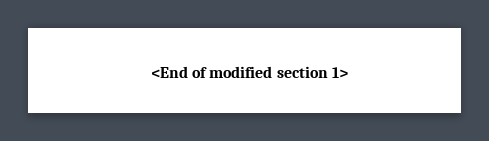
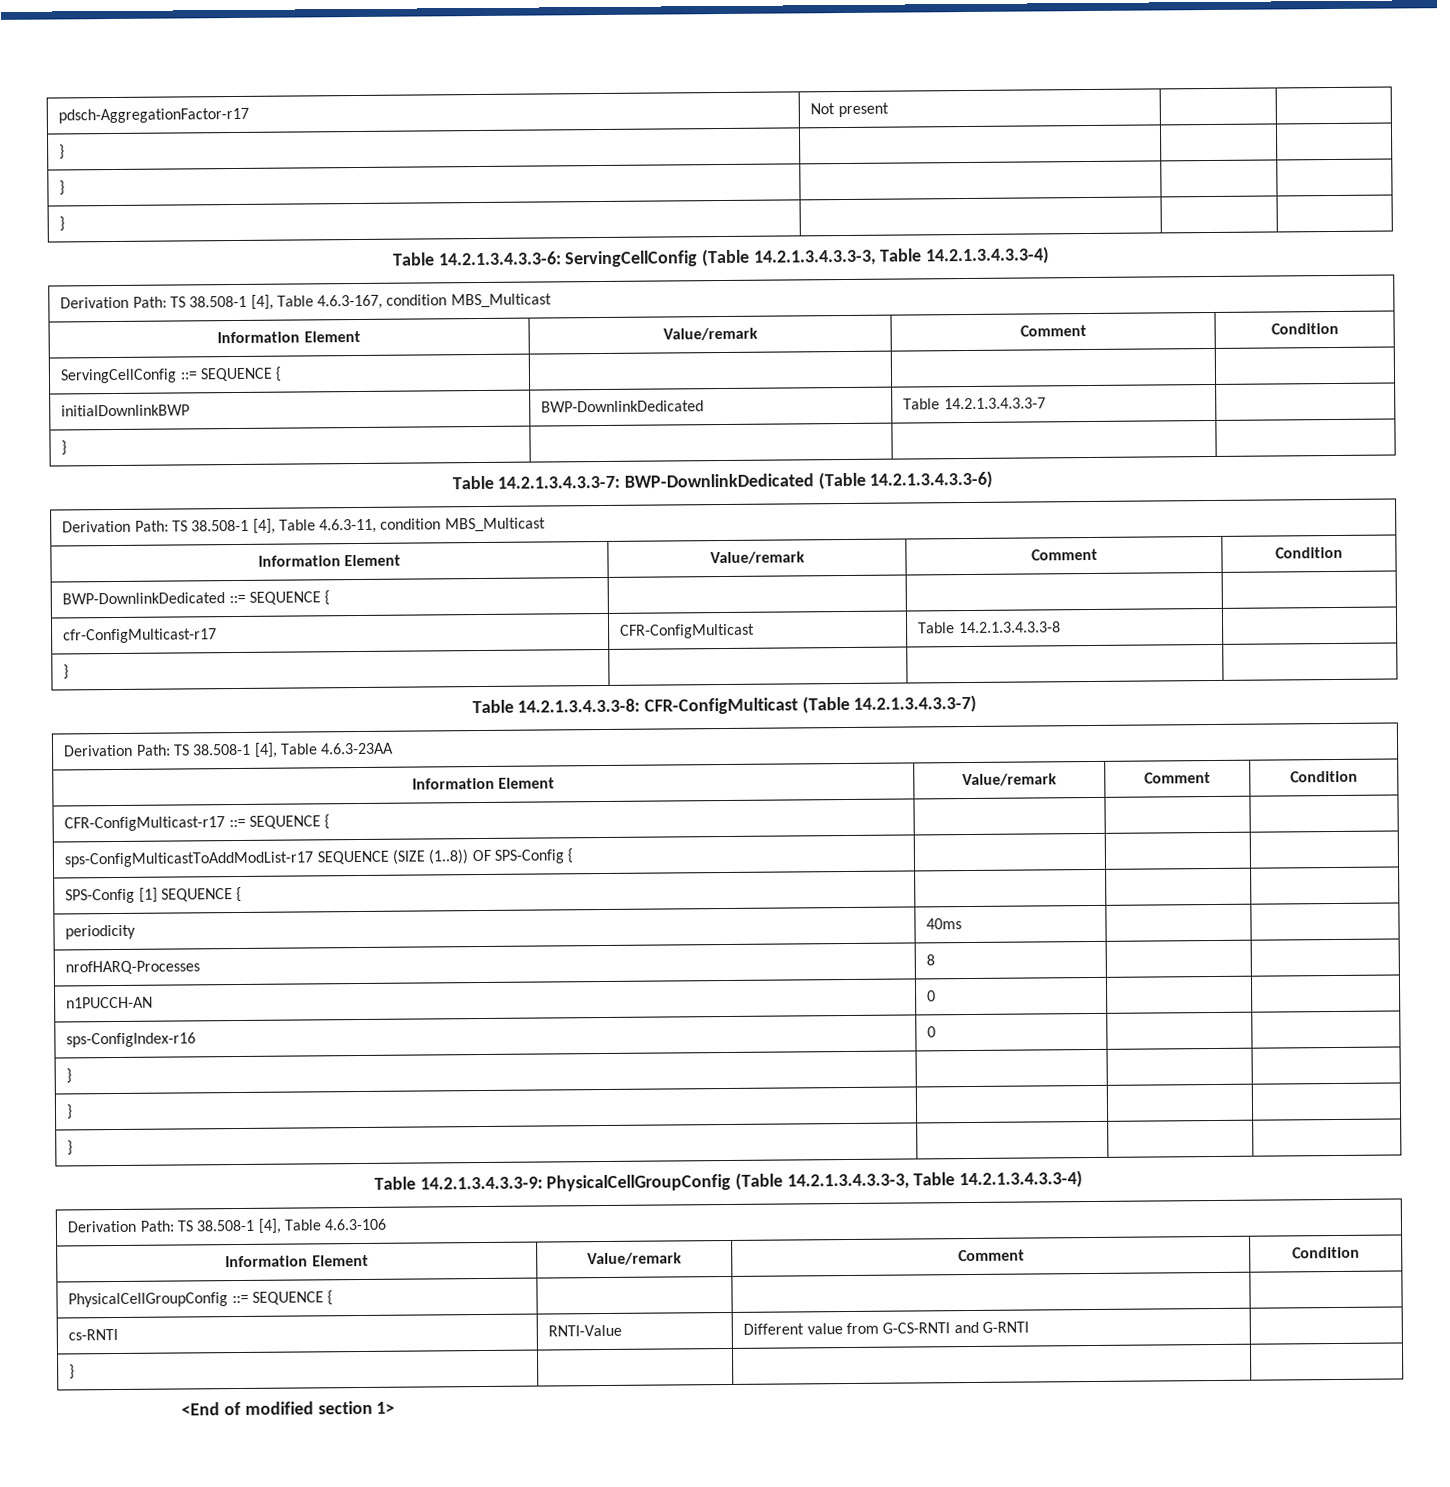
+ pdsch-AggregationFactor-r17 | Not present | |
+ } | | |
+ } | | |
+ } | | |
+ Table 14.2.1.3.4.3.3-6: ServingCellConfig (Table 14.2.1.3.4.3.3-3, Table 14.2.1.3.4.3.3-4)
+ Derivation Path: TS 38.508-1 [4], Table 4.6.3-167, condition MBS_Multicast
+ Information Element | Value/remark | Comment | Condition
+ ServingCellConfig ::= SEQUENCE { | | |
+ initialDownlinkBWP | BWP-DownlinkDedicated | Table 14.2.1.3.4.3.3-7 |
+ } | | |
+ Table 14.2.1.3.4.3.3-7: BWP-DownlinkDedicated (Table 14.2.1.3.4.3.3-6)
+ Derivation Path: TS 38.508-1 [4], Table 4.6.3-11, condition MBS_Multicast
+ Information Element | Value/remark | Comment | Condition
+ BWP-DownlinkDedicated ::= SEQUENCE { | | |
+ cfr-ConfigMulticast-r17 | CFR-ConfigMulticast | Table 14.2.1.3.4.3.3-8 |
+ } | | |
+ Table 14.2.1.3.4.3.3-8: CFR-ConfigMulticast (Table 14.2.1.3.4.3.3-7)
+ Derivation Path: TS 38.508-1 [4], Table 4.6.3-23AA
+ Information Element | Value/remark | Comment | Condition
+ CFR-ConfigMulticast-r17 ::= SEQUENCE { | | |
+ sps-ConfigMulticastToAddModList-r17 SEQUENCE (SIZE (1..8)) OF SPS-Config { | | |
+ SPS-Config [1] SEQUENCE { | | |
+ periodicity | 40ms | |
+ nrofHARQ-Processes | 8 | |
+ n1PUCCH-AN | 0 | |
+ sps-ConfigIndex-r16 | 0 | |
+ } | | |
+ } | | |
+ } | | |
+ Table 14.2.1.3.4.3.3-9: PhysicalCellGroupConfig (Table 14.2.1.3.4.3.3-3, Table 14.2.1.3.4.3.3-4)
+ Derivation Path: TS 38.508-1 [4], Table 4.6.3-106
+ Information Element | Value/remark | Comment | Condition
+ PhysicalCellGroupConfig ::= SEQUENCE { | | |
+ cs-RNTI | RNTI-Value | Different value from G-CS-RNTI and G-RNTI |
+ } | | |

